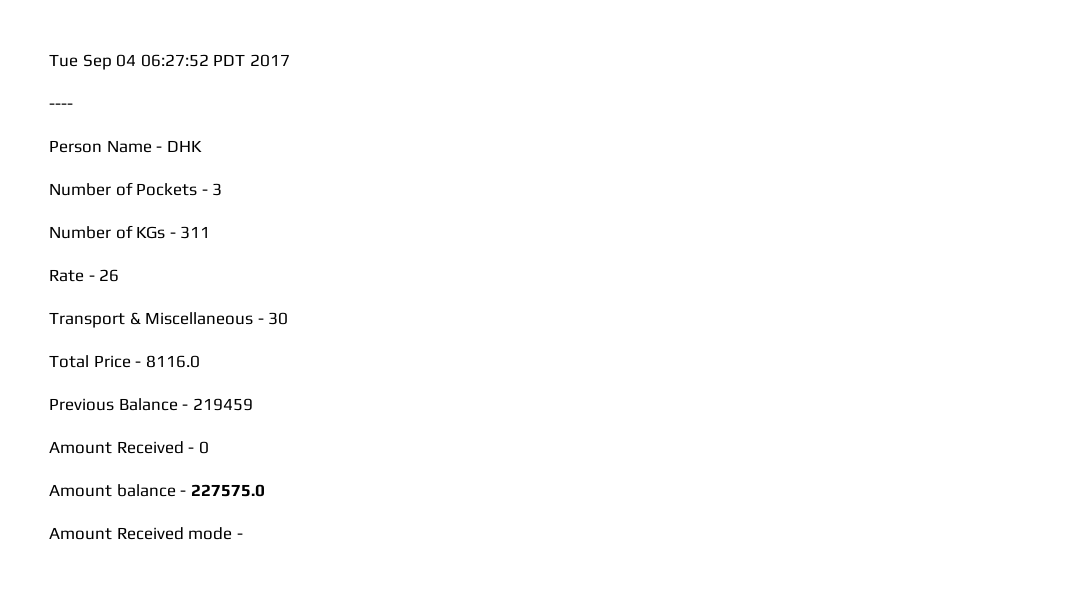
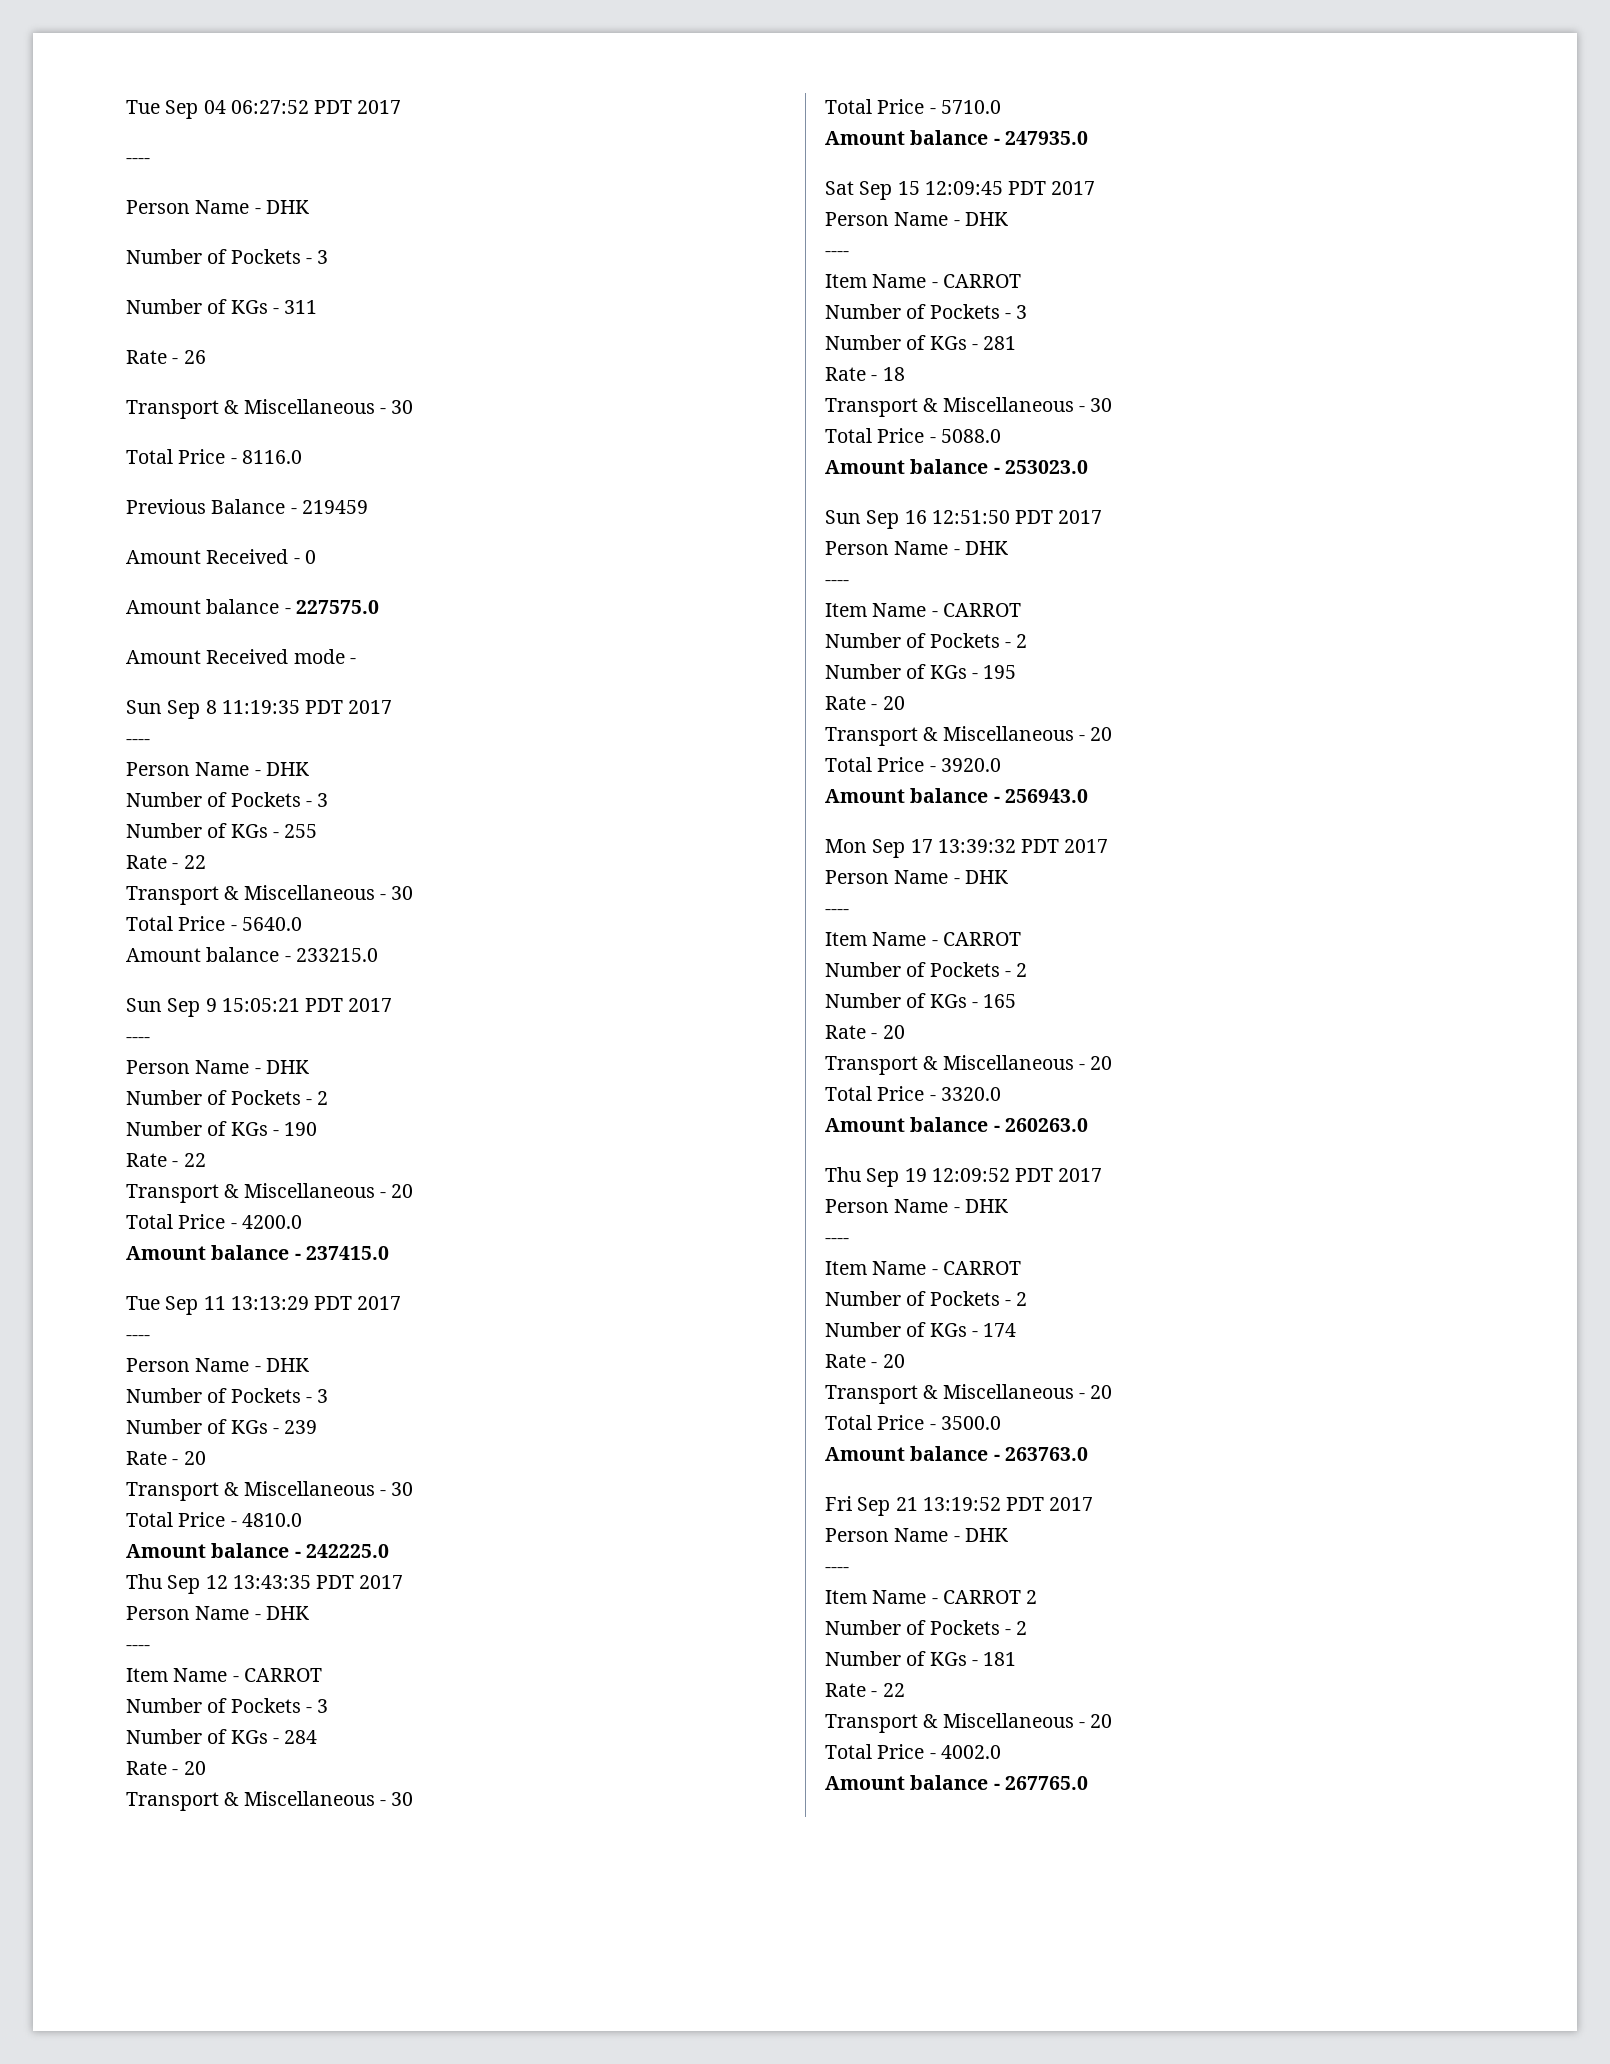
+ Sun Sep 8 11:19:35 PDT 2017
+ ----
+ Person Name - DHK
+ Number of Pockets - 3
+ Number of KGs - 255
+ Rate - 22
+ Transport & Miscellaneous - 30
+ Total Price - 5640.0
+ Amount balance - 233215.0
+ Sun Sep 9 15:05:21 PDT 2017
+ ----
+ Person Name - DHK
+ Number of Pockets - 2
+ Number of KGs - 190
+ Rate - 22
+ Transport & Miscellaneous - 20
+ Total Price - 4200.0
+ Amount balance - 237415.0
+ Tue Sep 11 13:13:29 PDT 2017
+ ----
+ Person Name - DHK
+ Number of Pockets - 3
+ Number of KGs - 239
+ Rate - 20
+ Transport & Miscellaneous - 30
+ Total Price - 4810.0
+ Amount balance - 242225.0
+ Thu Sep 12 13:43:35 PDT 2017
+ Person Name - DHK
+ ----
+ Item Name - CARROT
+ Number of Pockets - 3
+ Number of KGs - 284
+ Rate - 20
+ Transport & Miscellaneous - 30
+ Total Price - 5710.0
+ Amount balance - 247935.0
+ Sat Sep 15 12:09:45 PDT 2017
+ Person Name - DHK
+ ----
+ Item Name - CARROT
+ Number of Pockets - 3
+ Number of KGs - 281
+ Rate - 18
+ Transport & Miscellaneous - 30
+ Total Price - 5088.0
+ Amount balance - 253023.0
+ Sun Sep 16 12:51:50 PDT 2017
+ Person Name - DHK
+ ----
+ Item Name - CARROT
+ Number of Pockets - 2
+ Number of KGs - 195
+ Rate - 20
+ Transport & Miscellaneous - 20
+ Total Price - 3920.0
+ Amount balance - 256943.0
+ Mon Sep 17 13:39:32 PDT 2017
+ Person Name - DHK
+ ----
+ Item Name - CARROT
+ Number of Pockets - 2
+ Number of KGs - 165
+ Rate - 20
+ Transport & Miscellaneous - 20
+ Total Price - 3320.0
+ Amount balance - 260263.0
+ Thu Sep 19 12:09:52 PDT 2017
+ Person Name - DHK
+ ----
+ Item Name - CARROT
+ Number of Pockets - 2
+ Number of KGs - 174
+ Rate - 20
+ Transport & Miscellaneous - 20
+ Total Price - 3500.0
+ Amount balance - 263763.0
+ Fri Sep 21 13:19:52 PDT 2017
+ Person Name - DHK
+ ----
+ Item Name - CARROT 2
+ Number of Pockets - 2
+ Number of KGs - 181
+ Rate - 22
+ Transport & Miscellaneous - 20
+ Total Price - 4002.0
+ Amount balance - 267765.0

